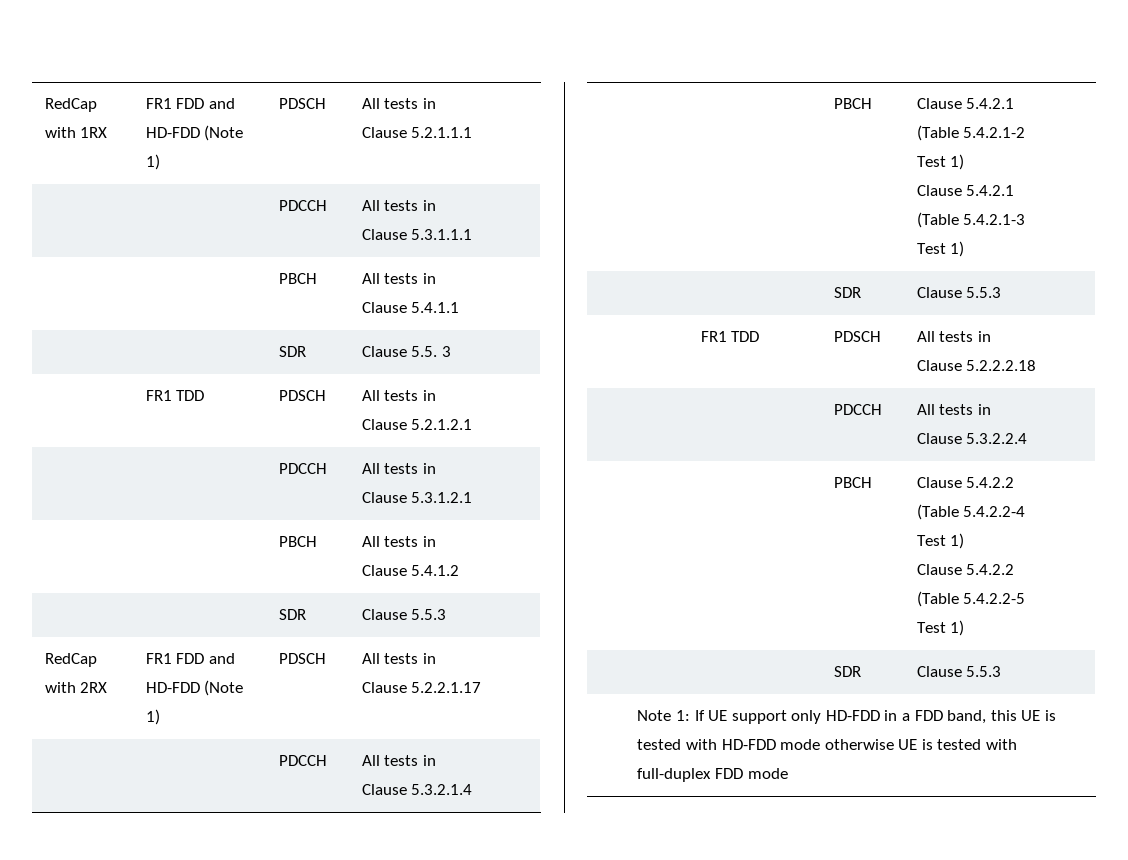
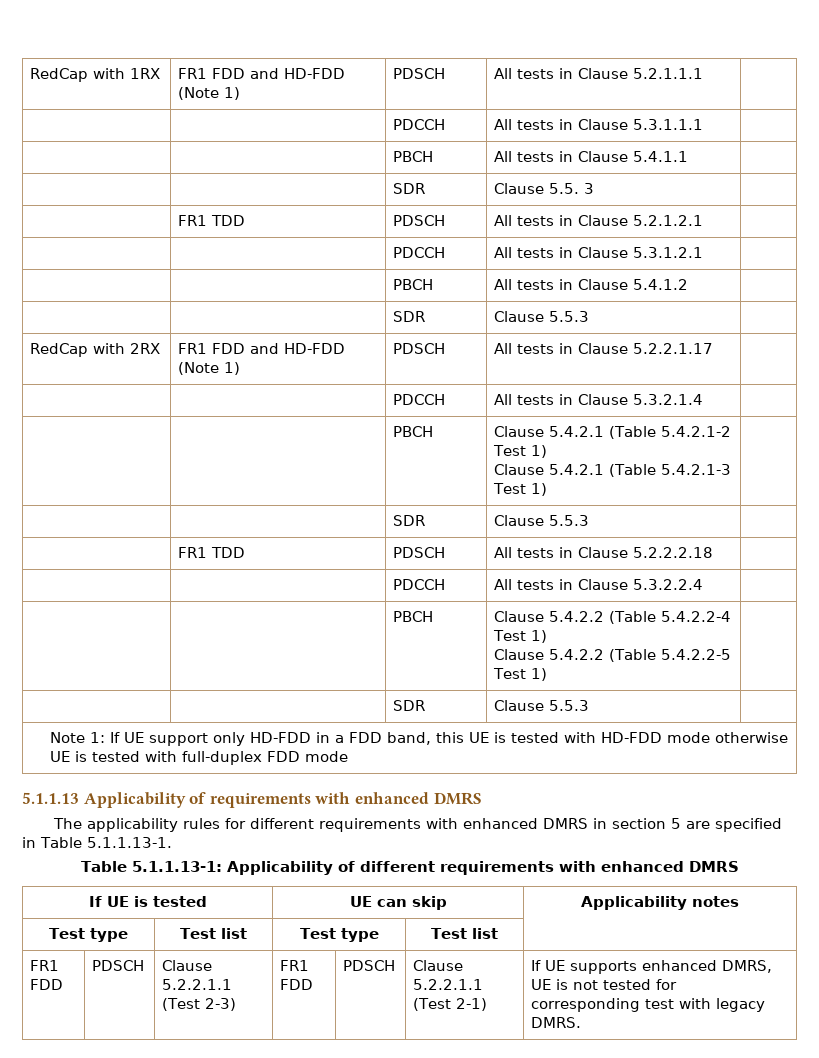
+ 5.1.1.13 Applicability of requirements with enhanced DMRS
+ The applicability rules for different requirements with enhanced DMRS in section 5 are specified in Table 5.1.1.13-1.
+ Table 5.1.1.13-1: Applicability of different requirements with enhanced DMRS
+ If UE is tested | UE can skip | Applicability notes
+ Test type | Test list | Test type | Test list |
+ FR1 FDD | PDSCH | Clause 5.2.2.1.1 (Test 2-3) | FR1 FDD | PDSCH | Clause 5.2.2.1.1 (Test 2-1) | If UE supports enhanced DMRS, UE is not tested for corresponding test with legacy DMRS.

